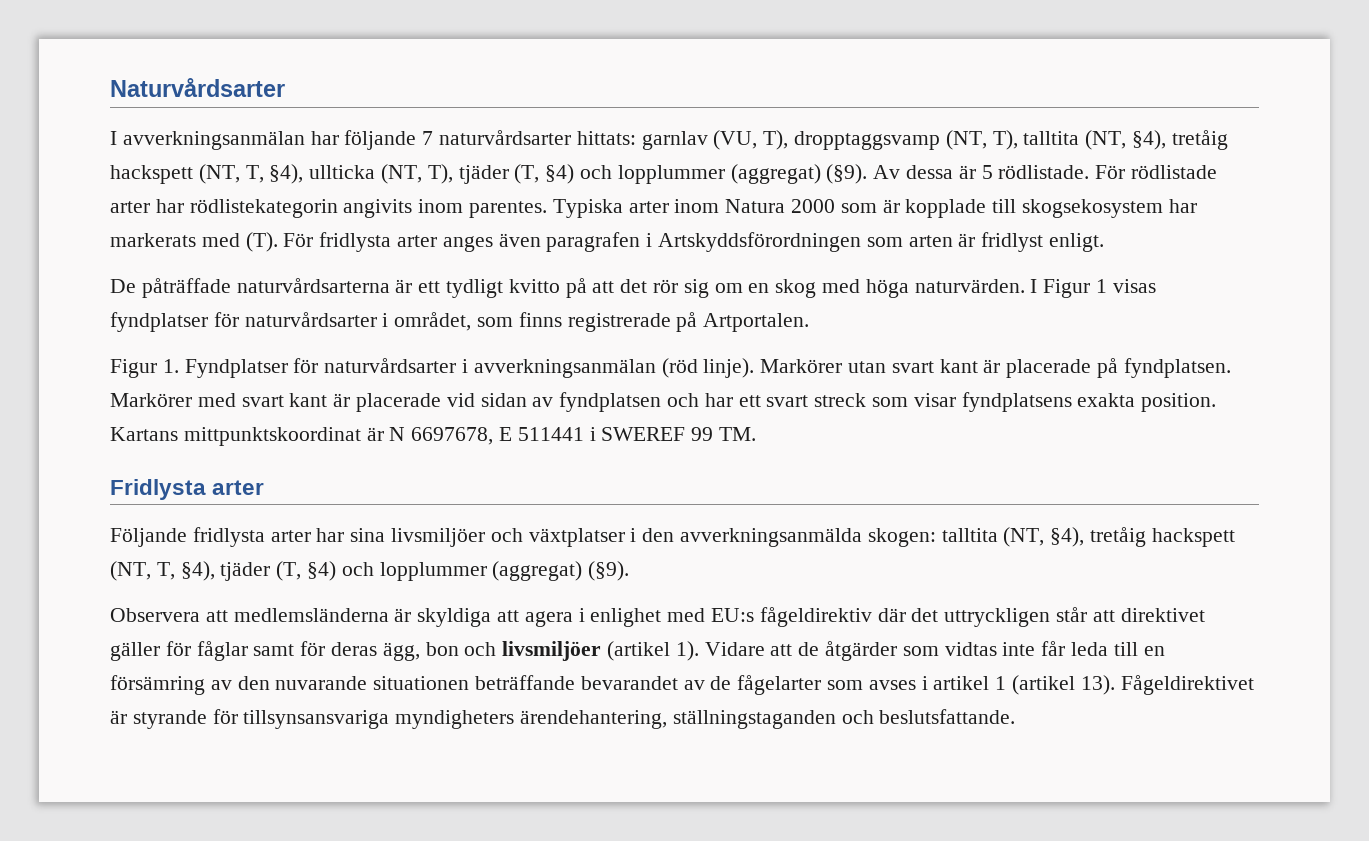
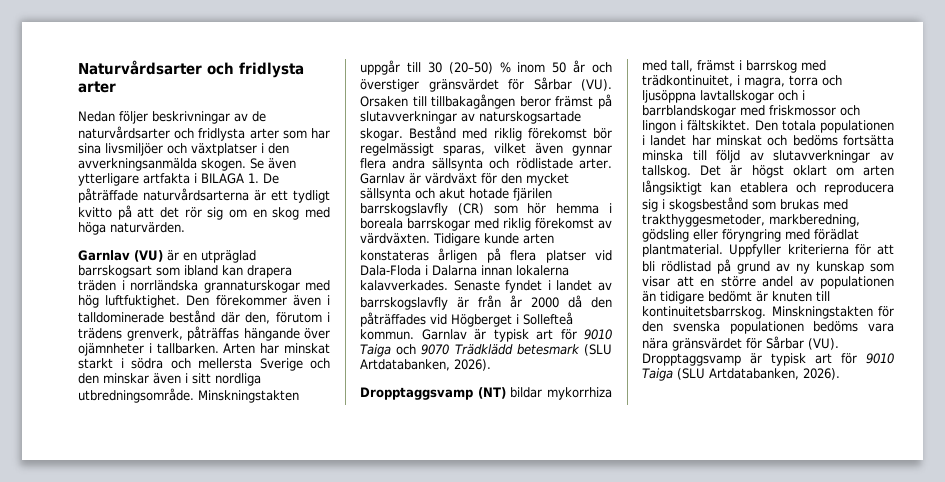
- Naturvårdsarter
- I avverkningsanmälan har följande 7 naturvårdsarter hittats: garnlav (VU, T), dropptaggsvamp (NT, T), talltita (NT, §4), tretåig hackspett (NT, T, §4), ullticka (NT, T), tjäder (T, §4) och lopplummer (aggregat) (§9). Av dessa är 5 rödlistade. För rödlistade arter har rödlistekategorin angivits inom parentes. Typiska arter inom Natura 2000 som är kopplade till skogsekosystem har markerats med (T). För fridlysta arter anges även paragrafen i Artskyddsförordningen som arten är fridlyst enligt.
- De påträffade naturvårdsarterna är ett tydligt kvitto på att det rör sig om en skog med höga naturvärden. I Figur 1 visas fyndplatser för naturvårdsarter i området, som finns registrerade på Artportalen.
- Figur 1. Fyndplatser för naturvårdsarter i avverkningsanmälan (röd linje). Markörer utan svart kant är placerade på fyndplatsen. Markörer med svart kant är placerade vid sidan av fyndplatsen och har ett svart streck som visar fyndplatsens exakta position. Kartans mittpunktskoordinat är N 6697678, E 511441 i SWEREF 99 TM.
- Fridlysta arter
- Följande fridlysta arter har sina livsmiljöer och växtplatser i den avverkningsanmälda skogen: talltita (NT, §4), tretåig hackspett (NT, T, §4), tjäder (T, §4) och lopplummer (aggregat) (§9).
- Observera att medlemsländerna är skyldiga att agera i enlighet med EU:s fågeldirektiv där det uttryckligen står att direktivet gäller för fåglar samt för deras ägg, bon och livsmiljöer (artikel 1). Vidare att de åtgärder som vidtas inte får leda till en försämring av den nuvarande situationen beträffande bevarandet av de fågelarter som avses i artikel 1 (artikel 13). Fågeldirektivet är styrande för tillsynsansvariga myndigheters ärendehantering, ställningstaganden och beslutsfattande.
+ Naturvårdsarter och fridlysta arter
+ Nedan följer beskrivningar av de naturvårdsarter och fridlysta arter som har sina livsmiljöer och växtplatser i den avverkningsanmälda skogen. Se även ytterligare artfakta i BILAGA 1. De påträffade naturvårdsarterna är ett tydligt kvitto på att det rör sig om en skog med höga naturvärden.
+ Garnlav (VU) är en utpräglad barrskogsart som ibland kan drapera träden i norrländska grannaturskogar med hög luftfuktighet. Den förekommer även i talldominerade bestånd där den, förutom i trädens grenverk, påträffas hängande över ojämnheter i tallbarken. Arten har minskat starkt i södra och mellersta Sverige och den minskar även i sitt nordliga utbredningsområde. Minskningstakten uppgår till 30 (20–50) % inom 50 år och överstiger gränsvärdet för Sårbar (VU). Orsaken till tillbakagången beror främst på slutavverkningar av naturskogsartade skogar. Bestånd med riklig förekomst bör regelmässigt sparas, vilket även gynnar flera andra sällsynta och rödlistade arter. Garnlav är värdväxt för den mycket sällsynta och akut hotade fjärilen barrskogslavfly (CR) som hör hemma i boreala barrskogar med riklig förekomst av värdväxten. Tidigare kunde arten konstateras årligen på flera platser vid Dala-Floda i Dalarna innan lokalerna kalavverkades. Senaste fyndet i landet av barrskogslavfly är från år 2000 då den påträffades vid Högberget i Sollefteå kommun. Garnlav är typisk art för 9010 Taiga och 9070 Trädklädd betesmark (SLU Artdatabanken, 2026).
+ Dropptaggsvamp (NT) bildar mykorrhiza med tall, främst i barrskog med trädkontinuitet, i magra, torra och ljusöppna lavtallskogar och i barrblandskogar med friskmossor och lingon i fältskiktet. Den totala populationen i landet har minskat och bedöms fortsätta minska till följd av slutavverkningar av tallskog. Det är högst oklart om arten långsiktigt kan etablera och reproducera sig i skogsbestånd som brukas med trakthyggesmetoder, markberedning, gödsling eller föryngring med förädlat plantmaterial. Uppfyller kriterierna för att bli rödlistad på grund av ny kunskap som visar att en större andel av populationen än tidigare bedömt är knuten till kontinuitetsbarrskog. Minskningstakten för den svenska populationen bedöms vara nära gränsvärdet för Sårbar (VU). Dropptaggsvamp är typisk art för 9010 Taiga (SLU Artdatabanken, 2026).

